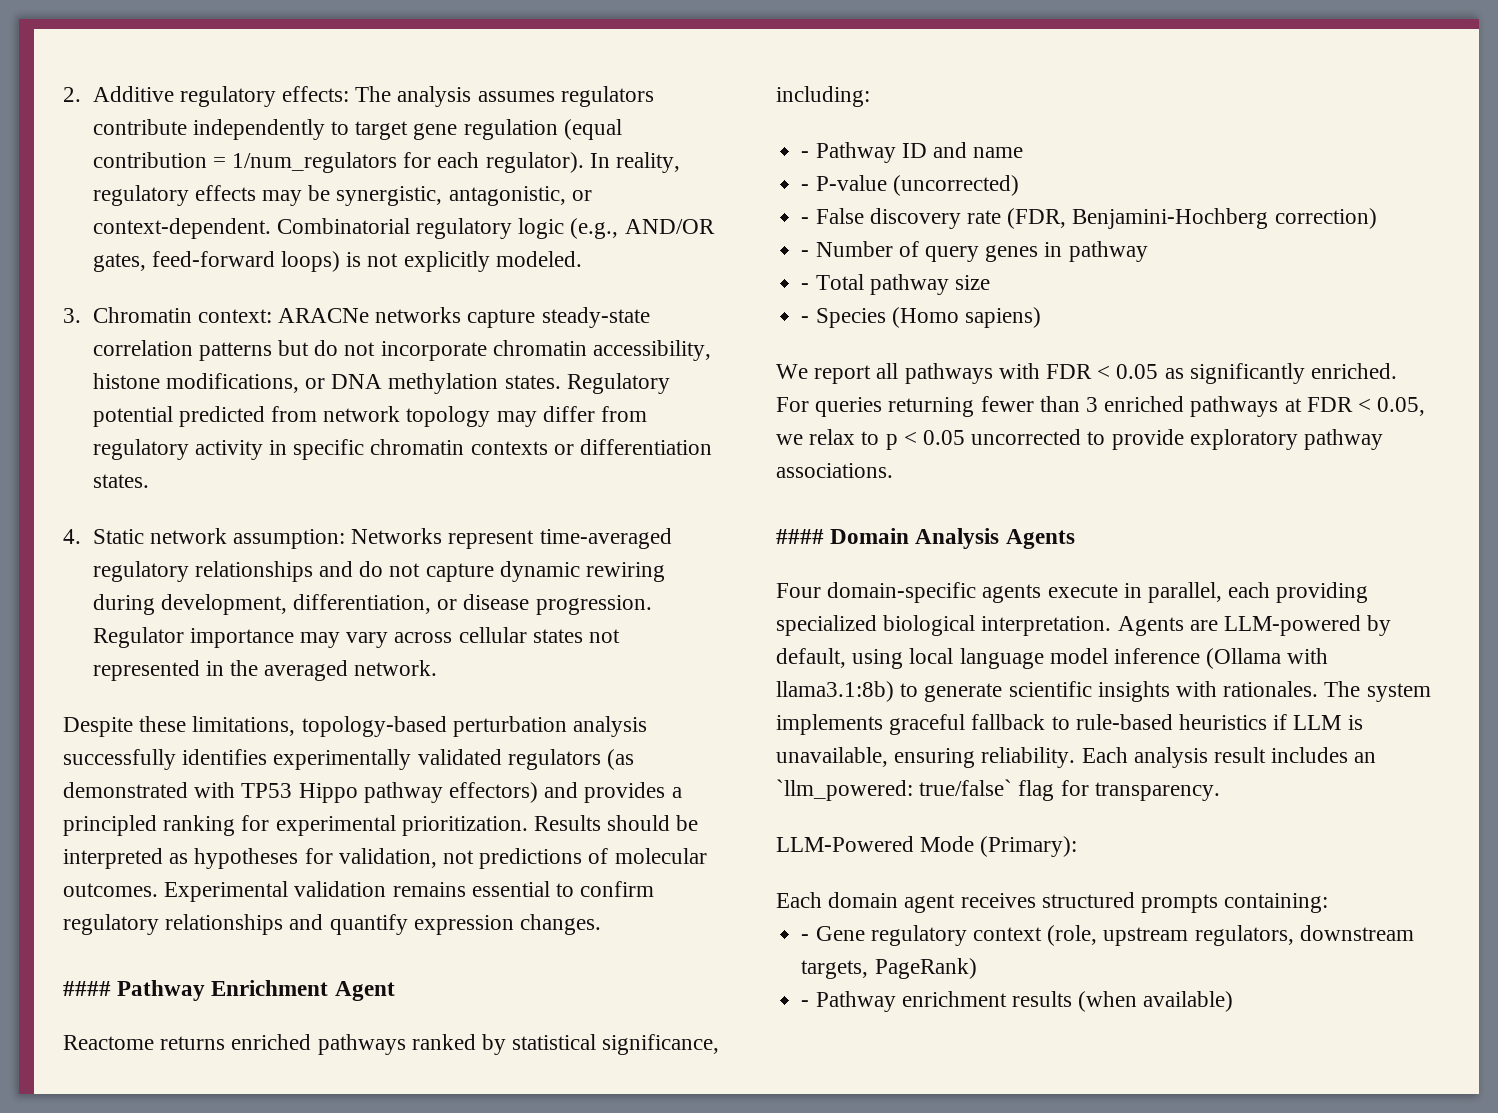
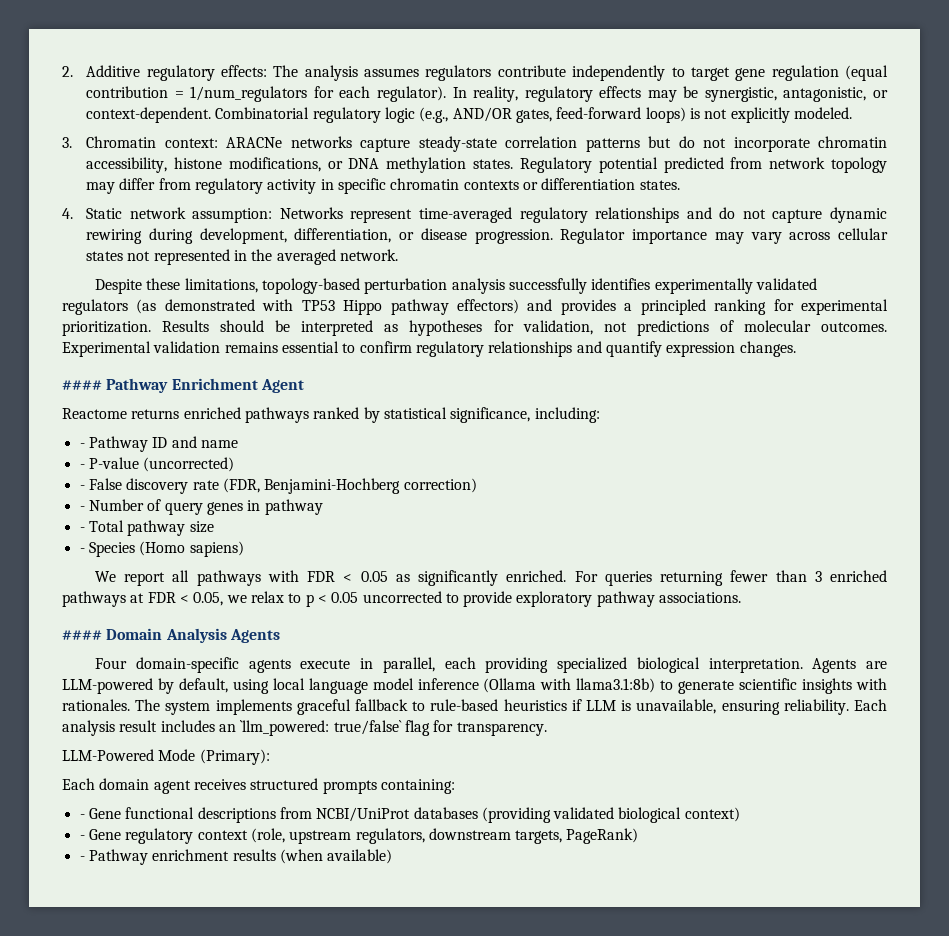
+ - Gene functional descriptions from NCBI/UniProt databases (providing validated biological context)

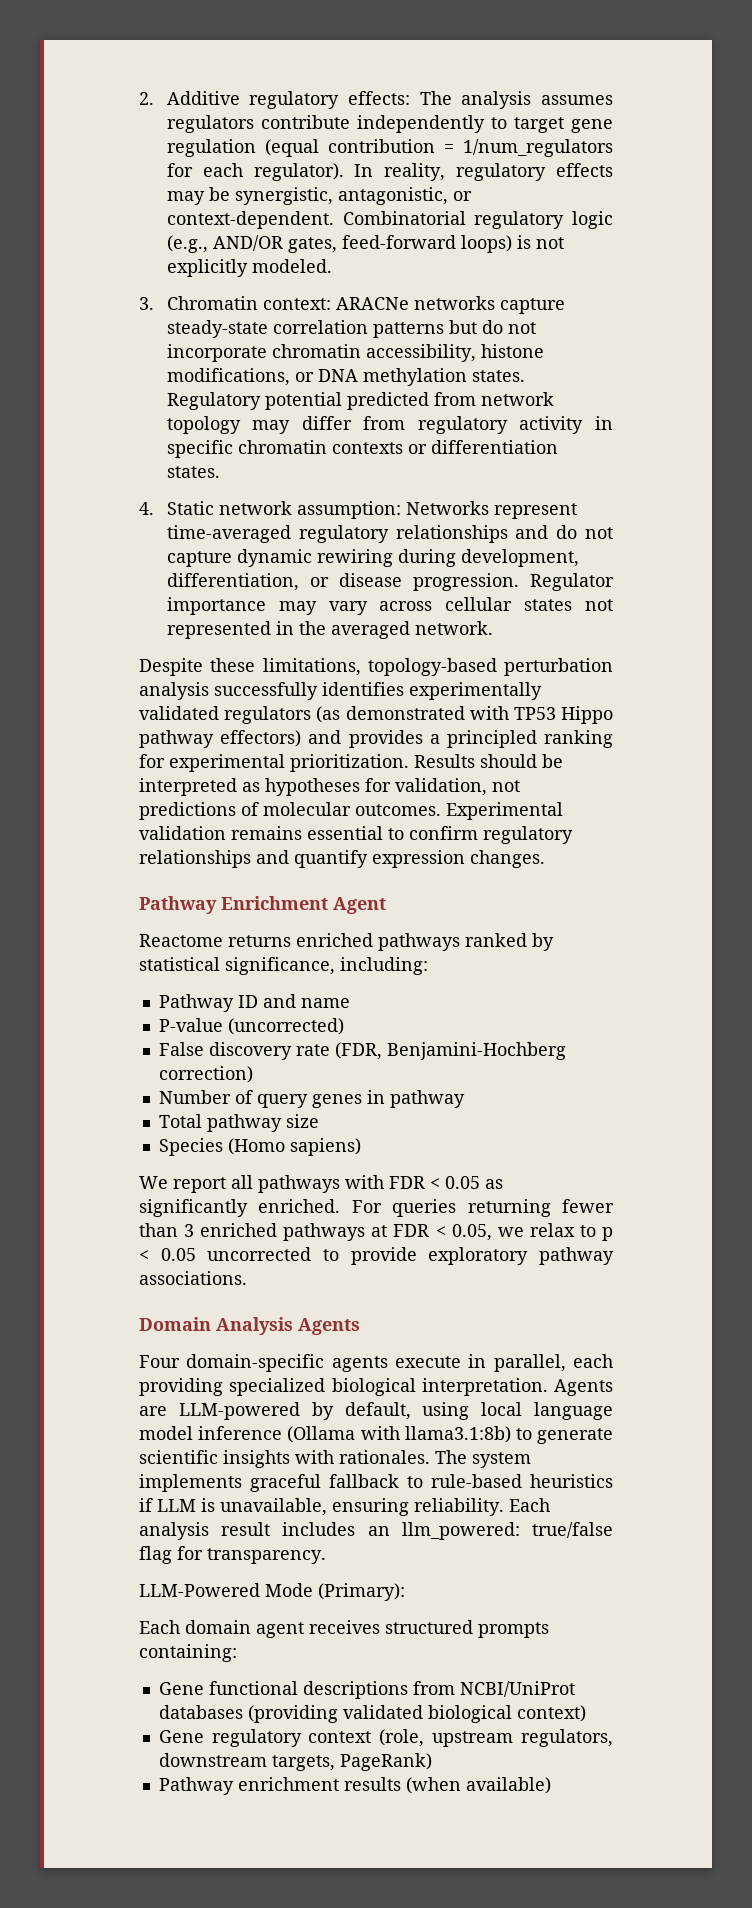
- #### Pathway Enrichment Agent
+ Pathway Enrichment Agent
- - Pathway ID and name
+ Pathway ID and name
- - P-value (uncorrected)
+ P-value (uncorrected)
- - False discovery rate (FDR, Benjamini-Hochberg correction)
+ False discovery rate (FDR, Benjamini-Hochberg correction)
- - Number of query genes in pathway
+ Number of query genes in pathway
- - Total pathway size
+ Total pathway size
- - Species (Homo sapiens)
+ Species (Homo sapiens)
- #### Domain Analysis Agents
+ Domain Analysis Agents
- Each analysis result includes an `llm_powered: true/false` flag for transparency.
+ Each analysis result includes an llm_powered: true/false flag for transparency.
- - Gene functional descriptions from NCBI/UniProt databases (providing validated biological context)
+ Gene functional descriptions from NCBI/UniProt databases (providing validated biological context)
- - Gene regulatory context (role, upstream regulators, downstream targets, PageRank)
+ Gene regulatory context (role, upstream regulators, downstream targets, PageRank)
- - Pathway enrichment results (when available)
+ Pathway enrichment results (when available)

